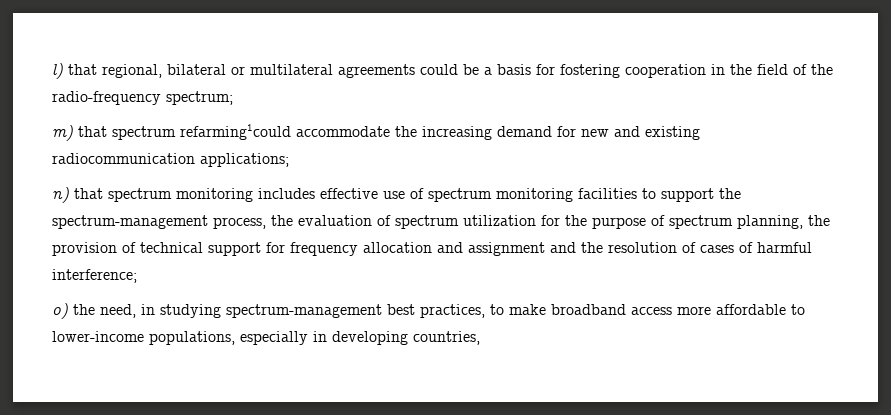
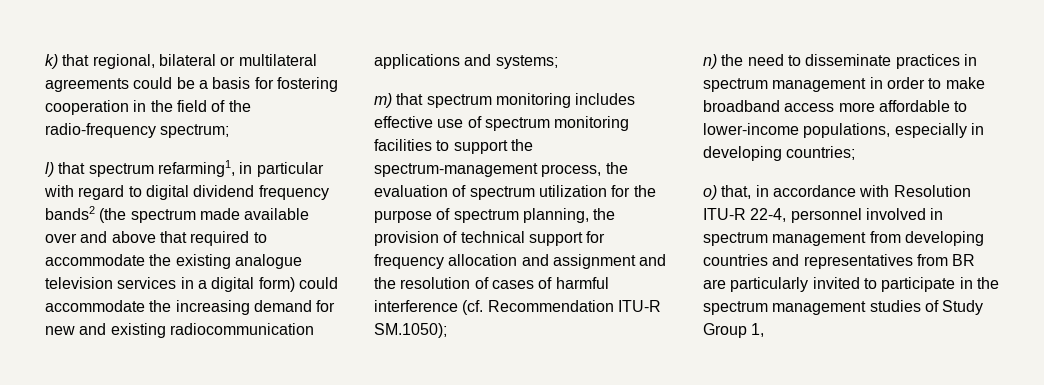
- l) that regional, bilateral or multilateral agreements could be a basis for fostering cooperation in the field of the radio-frequency spectrum;
+ k) that regional, bilateral or multilateral agreements could be a basis for fostering cooperation in the field of the radio-frequency spectrum;
- m) that spectrum refarming1could accommodate the increasing demand for new and existing radiocommunication applications;
- n) that spectrum monitoring includes effective use of spectrum monitoring facilities to support the spectrum-management process, the evaluation of spectrum utilization for the purpose of spectrum planning, the provision of technical support for frequency allocation and assignment and the resolution of cases of harmful interference;
- o) the need, in studying spectrum-management best practices, to make broadband access more affordable to lower-income populations, especially in developing countries,
+ l) that spectrum refarming1, in particular with regard to digital dividend frequency bands2 (the spectrum made available over and above that required to accommodate the existing analogue television services in a digital form) could accommodate the increasing demand for new and existing radiocommunication applications and systems;
+ m) that spectrum monitoring includes effective use of spectrum monitoring facilities to support the spectrum-management process, the evaluation of spectrum utilization for the purpose of spectrum planning, the provision of technical support for frequency allocation and assignment and the resolution of cases of harmful interference (cf. Recommendation ITU-R SM.1050);
+ n) the need to disseminate practices in spectrum management in order to make broadband access more affordable to lower-income populations, especially in developing countries;
+ o) that, in accordance with Resolution ITU-R 22-4, personnel involved in spectrum management from developing countries and representatives from BR are particularly invited to participate in the spectrum management studies of Study Group 1,

